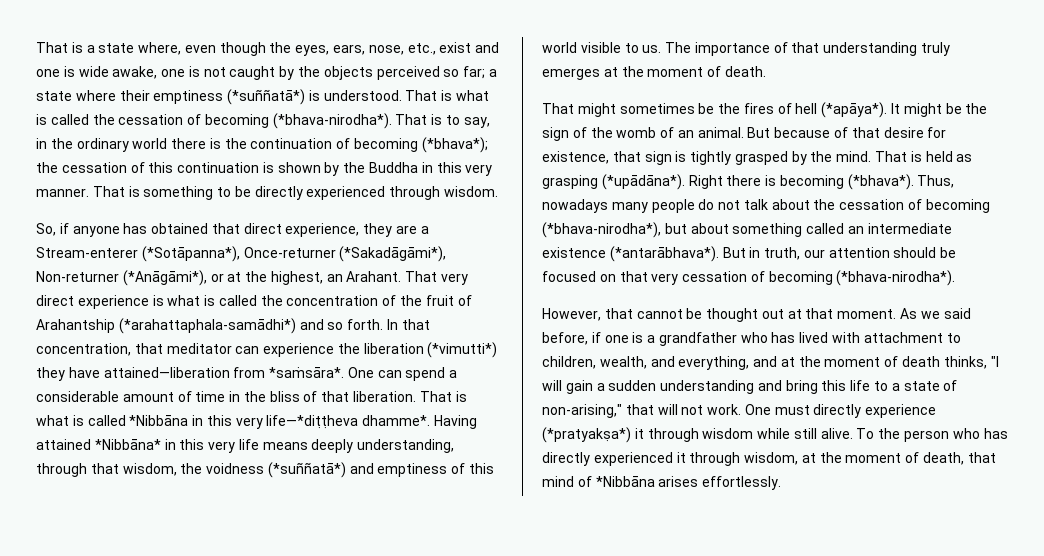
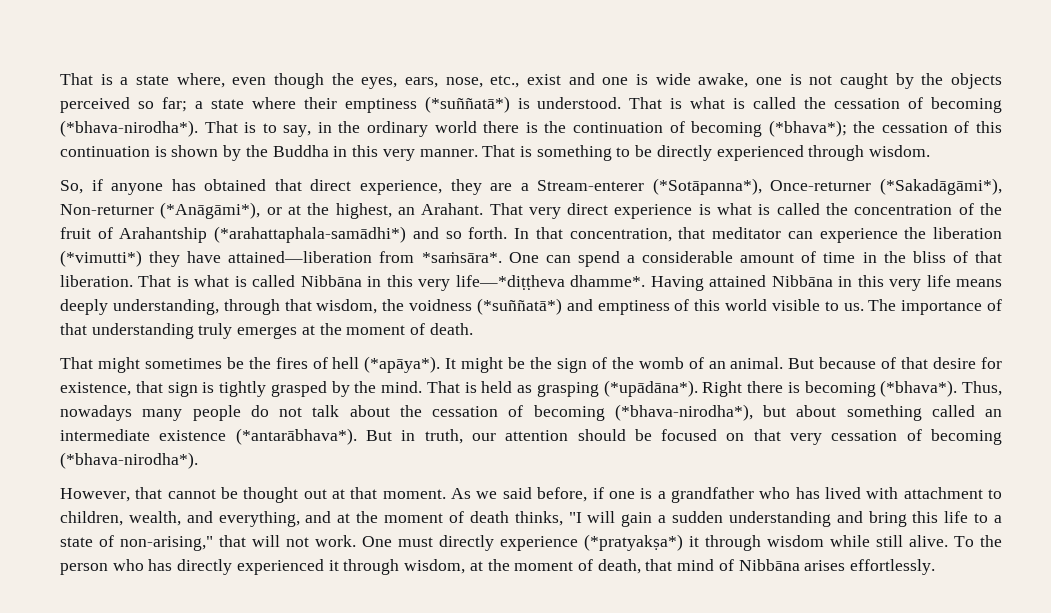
- That is what is called *Nibbāna in this very life—*diṭṭheva dhamme*.
+ That is what is called Nibbāna in this very life—*diṭṭheva dhamme*.
- Having attained *Nibbāna* in this very life means deeply understanding, through that wisdom, the voidness (*suññatā*) and emptiness of this world visible to us.
+ Having attained Nibbāna in this very life means deeply understanding, through that wisdom, the voidness (*suññatā*) and emptiness of this world visible to us.
- To the person who has directly experienced it through wisdom, at the moment of death, that mind of *Nibbāna arises effortlessly.
+ To the person who has directly experienced it through wisdom, at the moment of death, that mind of Nibbāna arises effortlessly.

